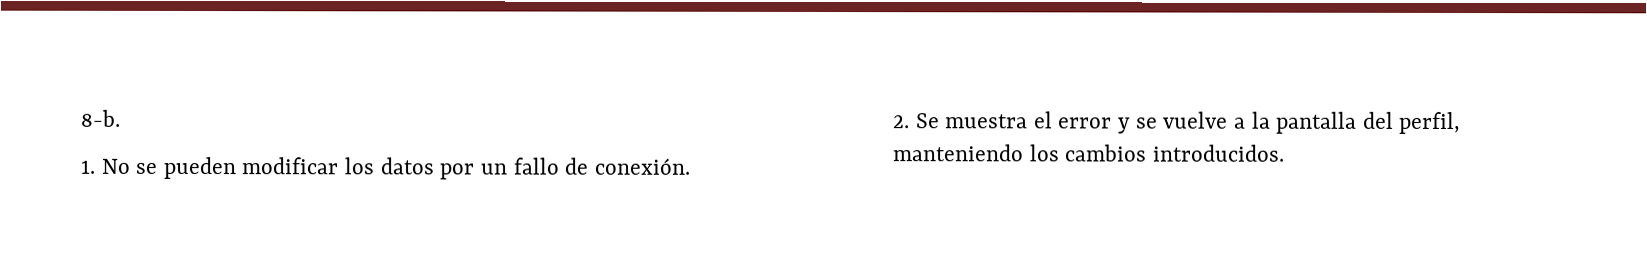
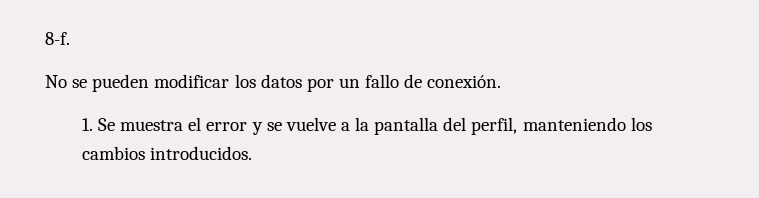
- 8-b.
- 1. No se pueden modificar los datos por un fallo de conexión.
+ 8-f.
+ No se pueden modificar los datos por un fallo de conexión.
- 2. Se muestra el error y se vuelve a la pantalla del perfil, manteniendo los cambios introducidos.
+ 1. Se muestra el error y se vuelve a la pantalla del perfil, manteniendo los cambios introducidos.

